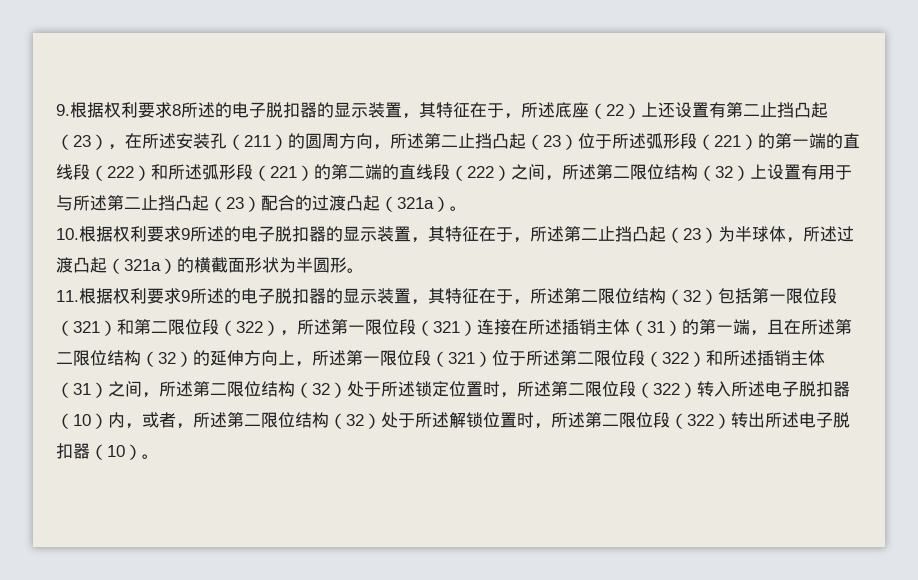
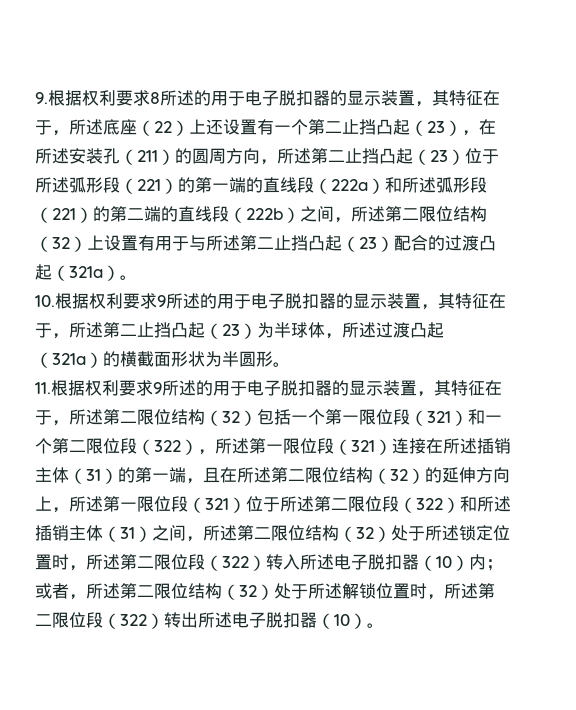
- 9.根据权利要求8所述的电子脱扣器的显示装置，其特征在于，所述底座（22）上还设置有第二止挡凸起（23），在所述安装孔（211）的圆周方向，所述第二止挡凸起（23）位于所述弧形段（221）的第一端的直线段（222）和所述弧形段（221）的第二端的直线段（222）之间，所述第二限位结构（32）上设置有用于与所述第二止挡凸起（23）配合的过渡凸起（321a）。
+ 9.根据权利要求8所述的用于电子脱扣器的显示装置，其特征在于，所述底座（22）上还设置有一个第二止挡凸起（23），在所述安装孔（211）的圆周方向，所述第二止挡凸起（23）位于所述弧形段（221）的第一端的直线段（222a）和所述弧形段（221）的第二端的直线段（222b）之间，所述第二限位结构（32）上设置有用于与所述第二止挡凸起（23）配合的过渡凸起（321a）。
- 10.根据权利要求9所述的电子脱扣器的显示装置，其特征在于，所述第二止挡凸起（23）为半球体，所述过渡凸起（321a）的横截面形状为半圆形。
+ 10.根据权利要求9所述的用于电子脱扣器的显示装置，其特征在于，所述第二止挡凸起（23）为半球体，所述过渡凸起（321a）的横截面形状为半圆形。
- 11.根据权利要求9所述的电子脱扣器的显示装置，其特征在于，所述第二限位结构（32）包括第一限位段（321）和第二限位段（322），所述第一限位段（321）连接在所述插销主体（31）的第一端，且在所述第二限位结构（32）的延伸方向上，所述第一限位段（321）位于所述第二限位段（322）和所述插销主体（31）之间，所述第二限位结构（32）处于所述锁定位置时，所述第二限位段（322）转入所述电子脱扣器（10）内，或者，所述第二限位结构（32）处于所述解锁位置时，所述第二限位段（322）转出所述电子脱扣器（10）。
+ 11.根据权利要求9所述的用于电子脱扣器的显示装置，其特征在于，所述第二限位结构（32）包括一个第一限位段（321）和一个第二限位段（322），所述第一限位段（321）连接在所述插销主体（31）的第一端，且在所述第二限位结构（32）的延伸方向上，所述第一限位段（321）位于所述第二限位段（322）和所述插销主体（31）之间，所述第二限位结构（32）处于所述锁定位置时，所述第二限位段（322）转入所述电子脱扣器（10）内；或者，所述第二限位结构（32）处于所述解锁位置时，所述第二限位段（322）转出所述电子脱扣器（10）。

